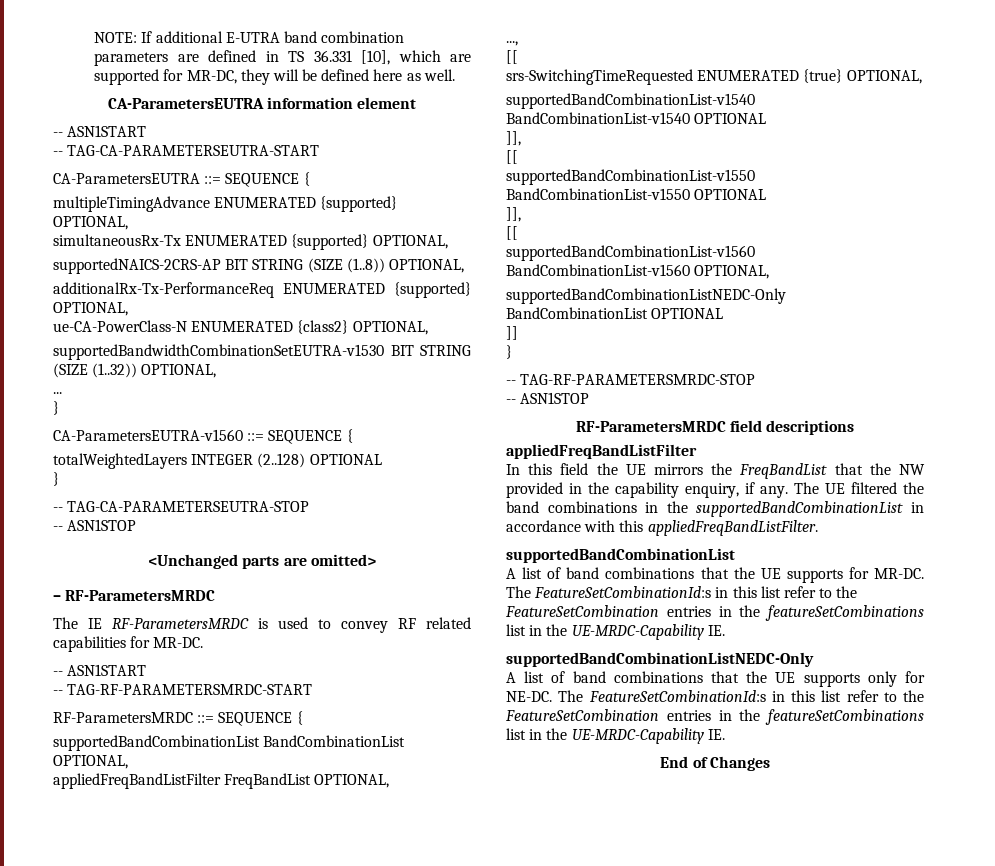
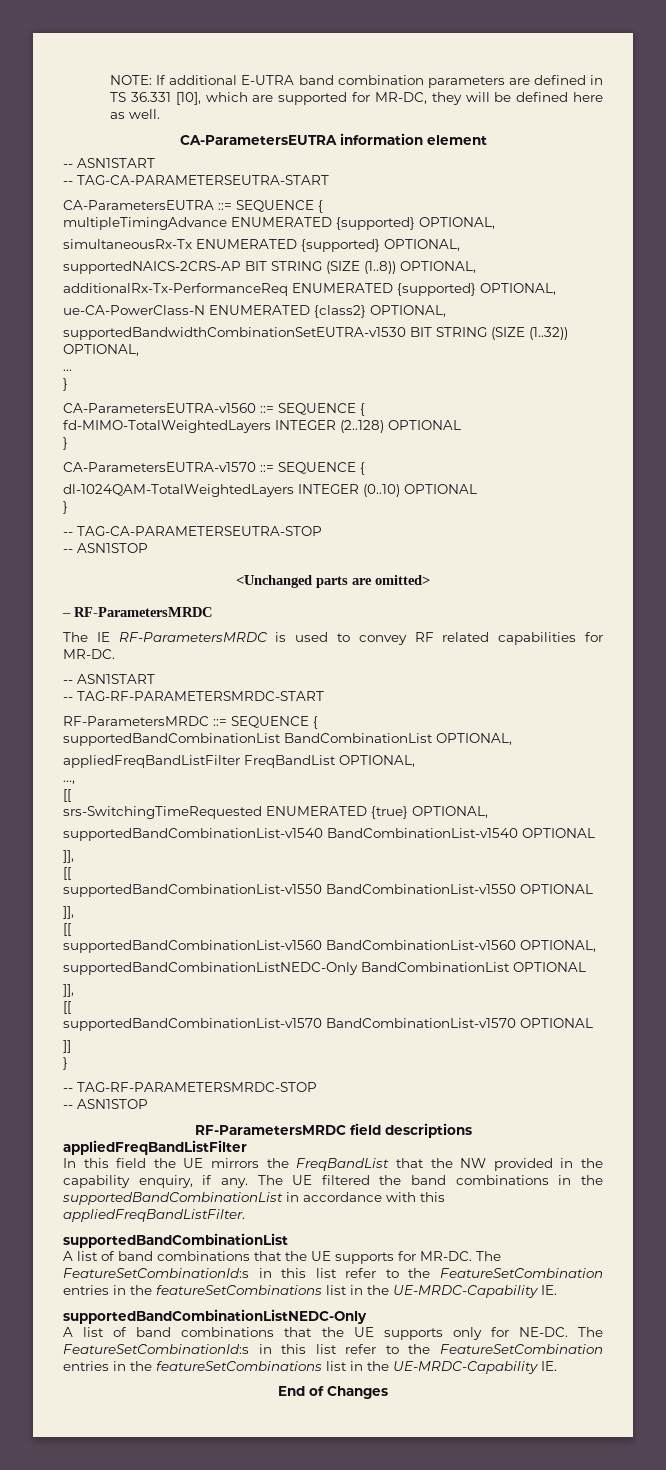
- totalWeightedLayers INTEGER (2..128) OPTIONAL
+ fd-MIMO-TotalWeightedLayers INTEGER (2..128) OPTIONAL
+ CA-ParametersEUTRA-v1570 ::= SEQUENCE {
+ dl-1024QAM-TotalWeightedLayers INTEGER (0..10) OPTIONAL
+ }
  supportedBandCombinationListNEDC-Only BandCombinationList OPTIONAL
+ ]],
+ [[
+ supportedBandCombinationList-v1570 BandCombinationList-v1570 OPTIONAL

